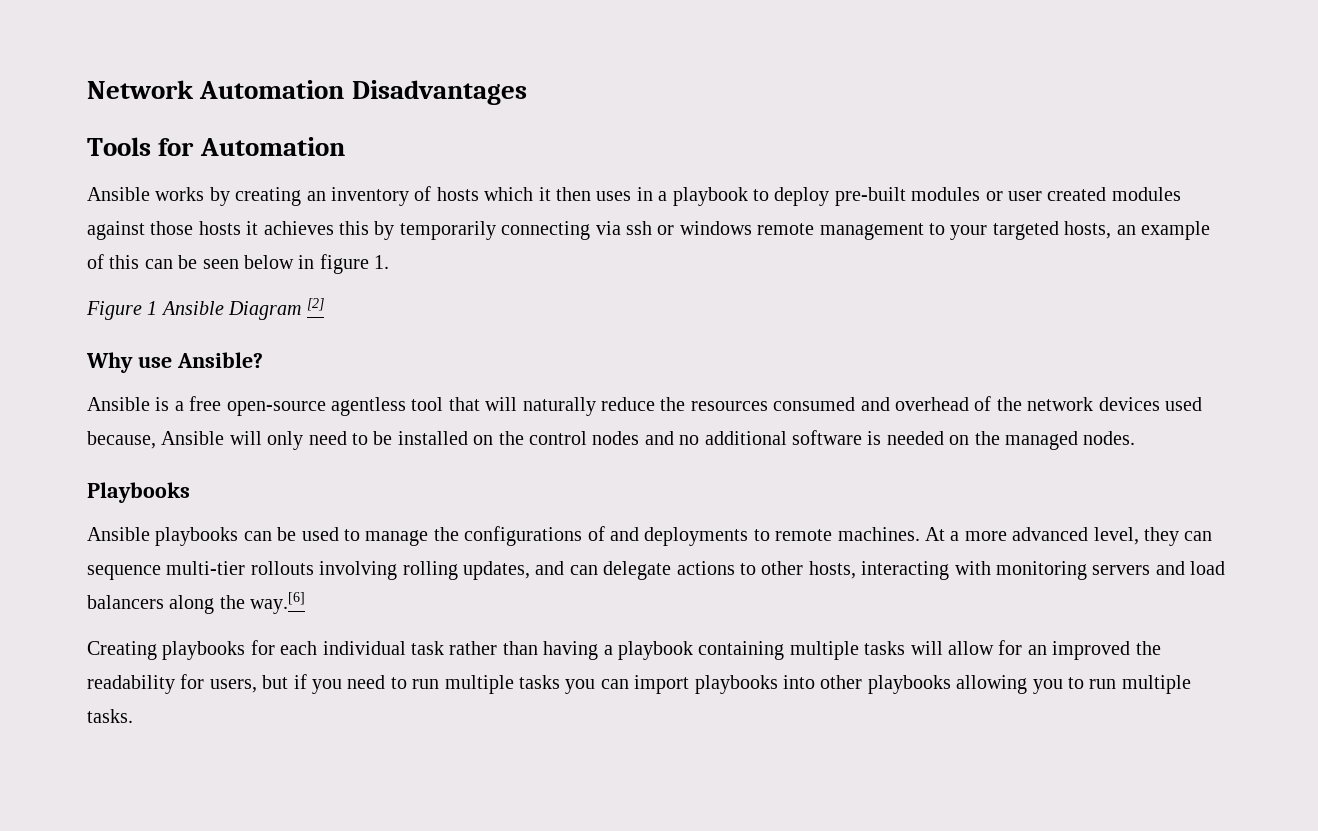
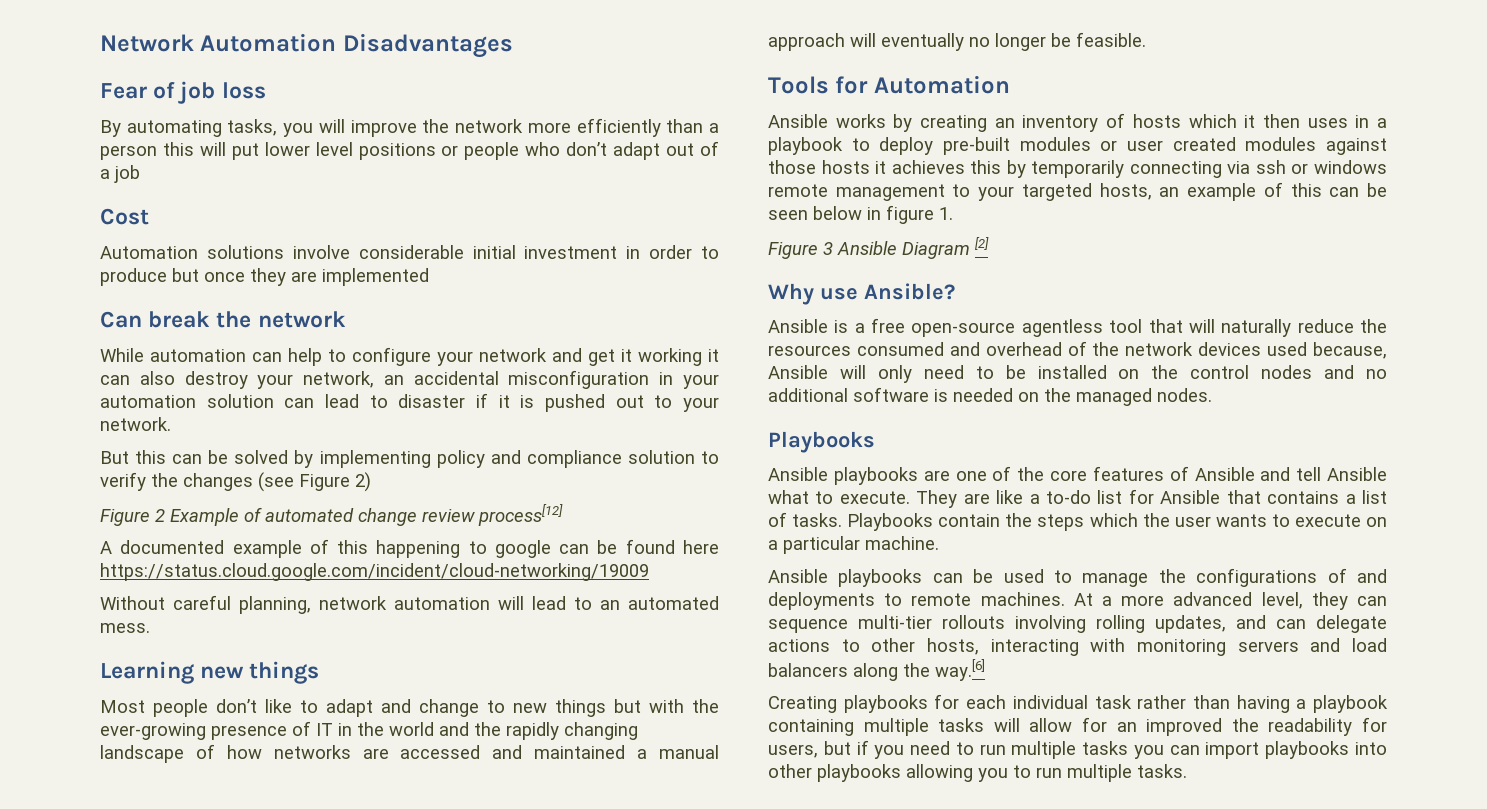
+ Fear of job loss
+ By automating tasks, you will improve the network more efficiently than a person this will put lower level positions or people who don’t adapt out of a job
+ Cost
+ Automation solutions involve considerable initial investment in order to produce but once they are implemented
+ Can break the network
+ While automation can help to configure your network and get it working it can also destroy your network, an accidental misconfiguration in your automation solution can lead to disaster if it is pushed out to your network.
+ But this can be solved by implementing policy and compliance solution to verify the changes (see Figure 2)
+ Figure 2 Example of automated change review process[12]
+ A documented example of this happening to google can be found here https://status.cloud.google.com/incident/cloud-networking/19009
+ Without careful planning, network automation will lead to an automated mess.
+ Learning new things
+ Most people don’t like to adapt and change to new things but with the ever-growing presence of IT in the world and the rapidly changing landscape of how networks are accessed and maintained a manual approach will eventually no longer be feasible.
- Figure 1 Ansible Diagram [2]
+ Figure 3 Ansible Diagram [2]
+ Ansible playbooks are one of the core features of Ansible and tell Ansible what to execute. They are like a to-do list for Ansible that contains a list of tasks. Playbooks contain the steps which the user wants to execute on a particular machine.

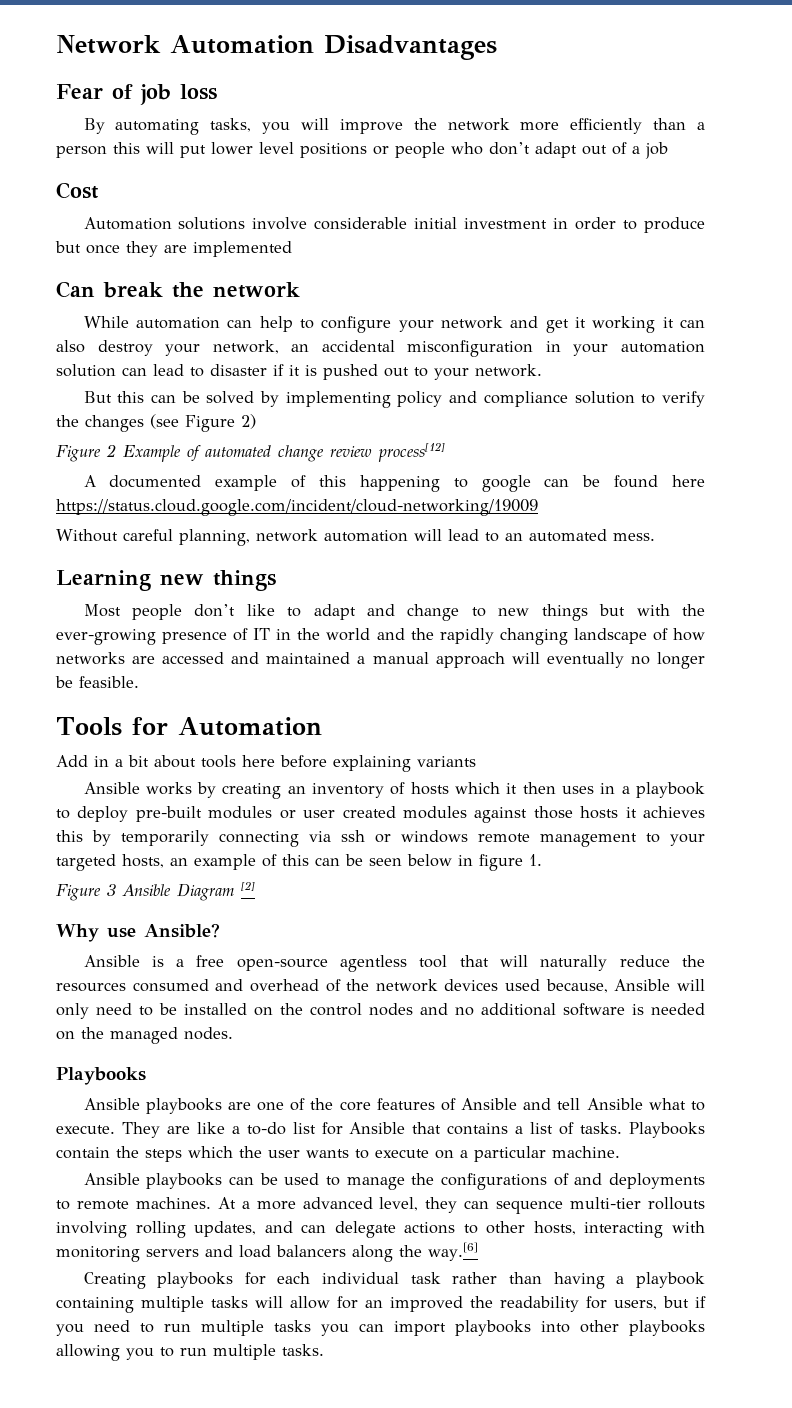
+ Add in a bit about tools here before explaining variants

